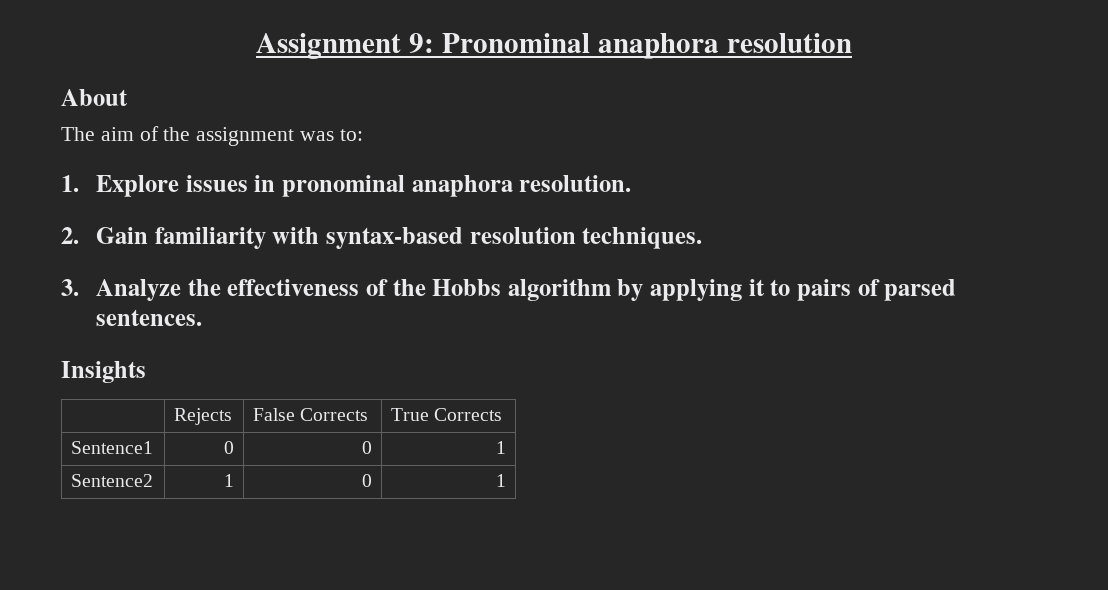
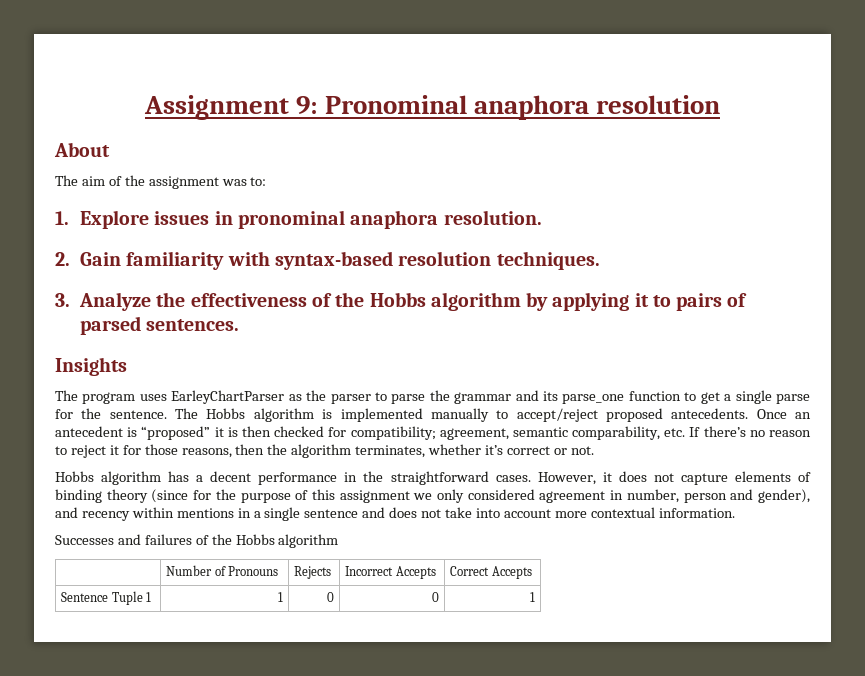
- | Rejects | False Corrects | True Corrects
- Sentence1 | 0 | 0 | 1
+ The program uses EarleyChartParser as the parser to parse the grammar and its parse_one function to get a single parse for the sentence. The Hobbs algorithm is implemented manually to accept/reject proposed antecedents. Once an antecedent is “proposed” it is then checked for compatibility; agreement, semantic comparability, etc. If there’s no reason to reject it for those reasons, then the algorithm terminates, whether it’s correct or not.
+ Hobbs algorithm has a decent performance in the straightforward cases. However, it does not capture elements of binding theory (since for the purpose of this assignment we only considered agreement in number, person and gender), and recency within mentions in a single sentence and does not take into account more contextual information.
+ Successes and failures of the Hobbs algorithm
+ | Number of Pronouns | Rejects | Incorrect Accepts | Correct Accepts
+ Sentence Tuple 1 | 1 | 0 | 0 | 1
- Sentence2 | 1 | 0 | 1

